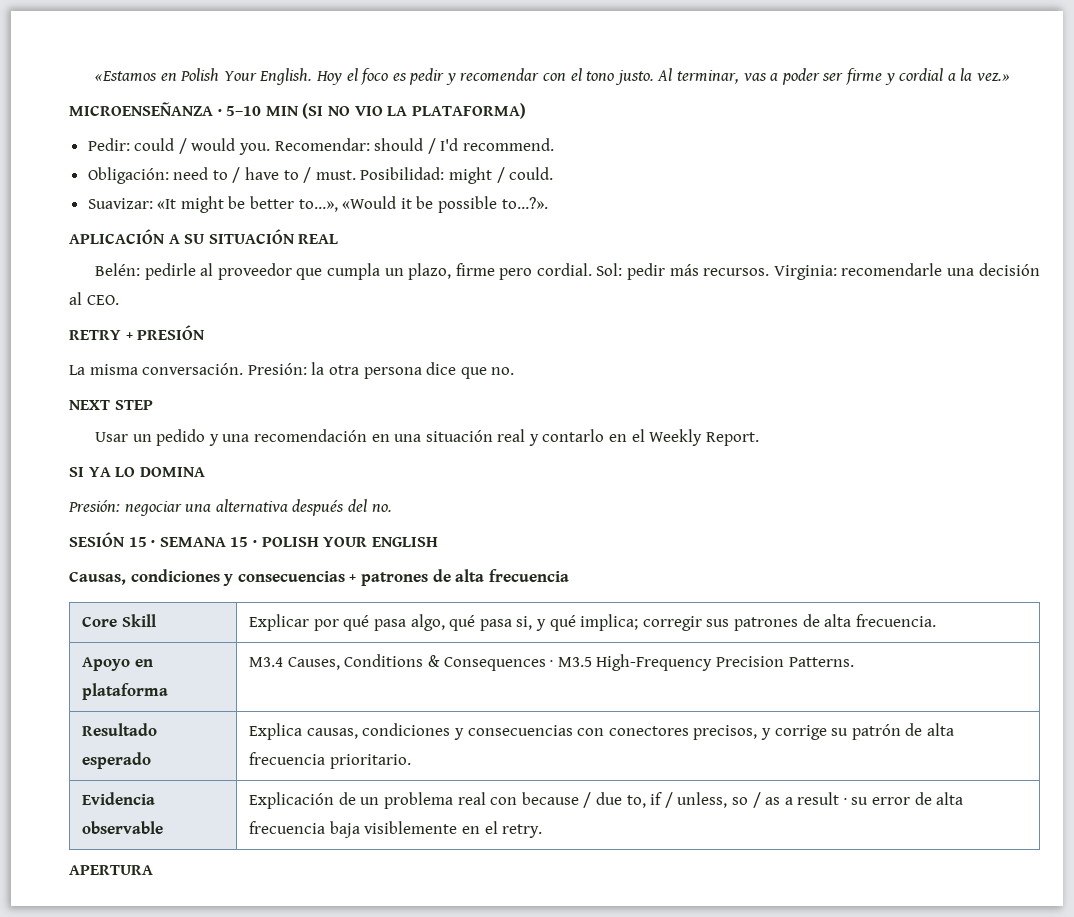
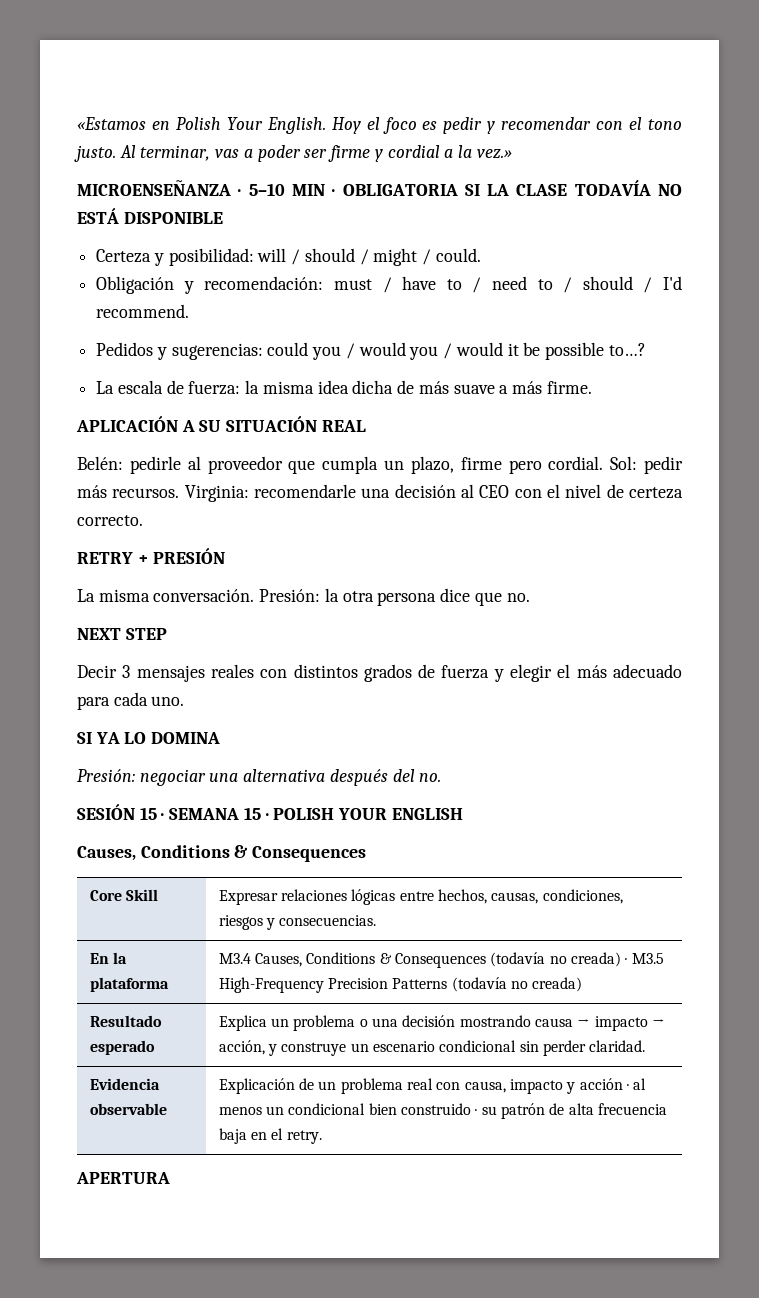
- MICROENSEÑANZA · 5–10 MIN (SI NO VIO LA PLATAFORMA)
- Pedir: could / would you. Recomendar: should / I'd recommend.
- Obligación: need to / have to / must. Posibilidad: might / could.
- Suavizar: «It might be better to…», «Would it be possible to…?».
+ MICROENSEÑANZA · 5–10 MIN · OBLIGATORIA SI LA CLASE TODAVÍA NO ESTÁ DISPONIBLE
+ Certeza y posibilidad: will / should / might / could.
+ Obligación y recomendación: must / have to / need to / should / I'd recommend.
+ Pedidos y sugerencias: could you / would you / would it be possible to…?
+ La escala de fuerza: la misma idea dicha de más suave a más firme.
- Virginia: recomendarle una decisión al CEO.
+ Virginia: recomendarle una decisión al CEO con el nivel de certeza correcto.
- Usar un pedido y una recomendación en una situación real y contarlo en el Weekly Report.
+ Decir 3 mensajes reales con distintos grados de fuerza y elegir el más adecuado para cada uno.
  SESIÓN 15 · SEMANA 15 · POLISH YOUR ENGLISH
- Causas, condiciones y consecuencias + patrones de alta frecuencia
- Core Skill | Explicar por qué pasa algo, qué pasa si, y qué implica; corregir sus patrones de alta frecuencia.
- Apoyo en plataforma | M3.4 Causes, Conditions & Consequences · M3.5 High-Frequency Precision Patterns.
+ Causes, Conditions & Consequences
+ Core Skill | Expresar relaciones lógicas entre hechos, causas, condiciones, riesgos y consecuencias.
+ En la plataforma | M3.4 Causes, Conditions & Consequences (todavía no creada) · M3.5 High-Frequency Precision Patterns (todavía no creada)
- Resultado esperado | Explica causas, condiciones y consecuencias con conectores precisos, y corrige su patrón de alta frecuencia prioritario.
+ Resultado esperado | Explica un problema o una decisión mostrando causa → impacto → acción, y construye un escenario condicional sin perder claridad.
- Evidencia observable | Explicación de un problema real con because / due to, if / unless, so / as a result · su error de alta frecuencia baja visiblemente en el retry.
+ Evidencia observable | Explicación de un problema real con causa, impacto y acción · al menos un condicional bien construido · su patrón de alta frecuencia baja en el retry.

